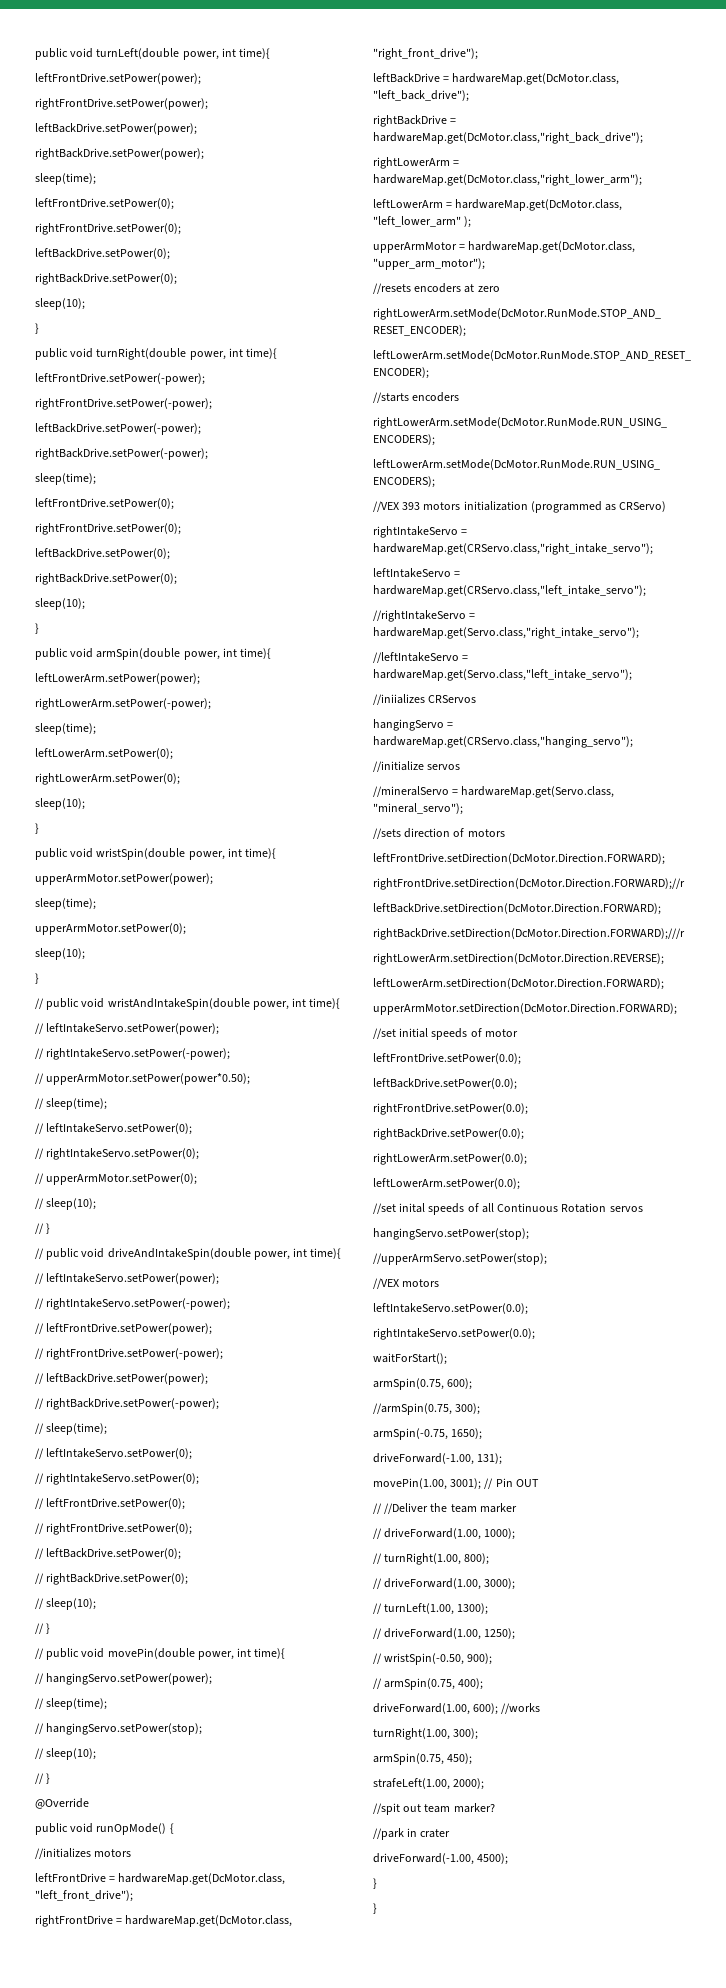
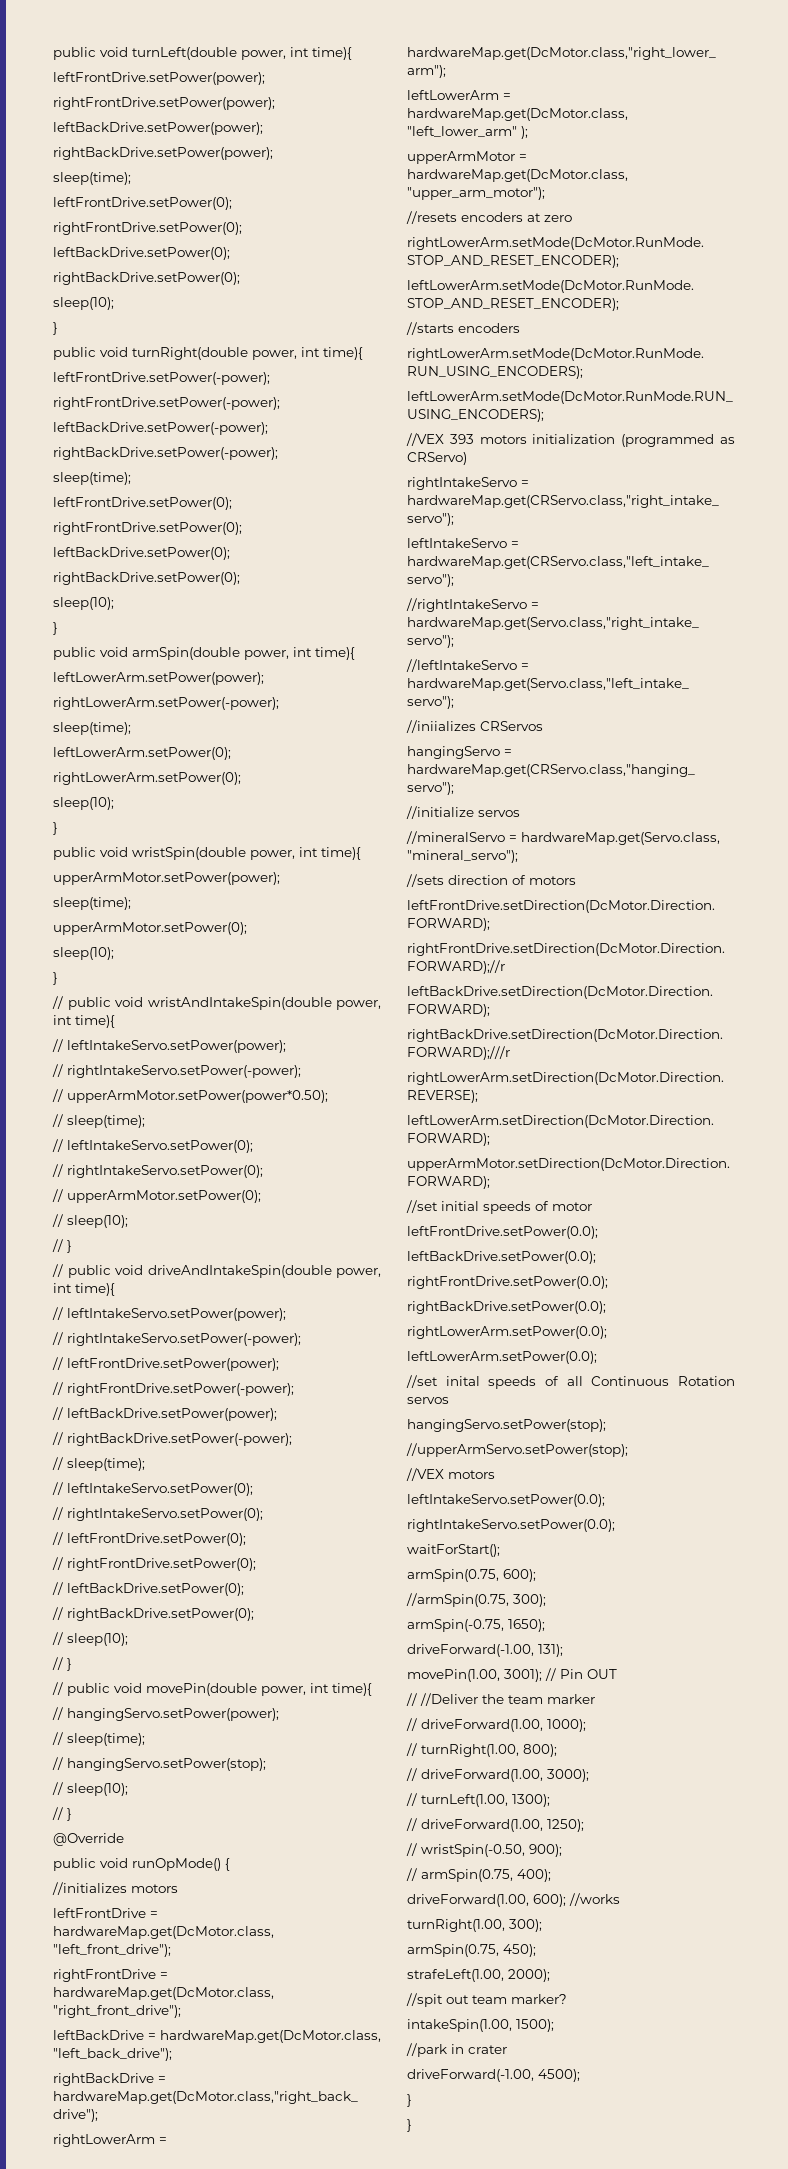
+ intakeSpin(1.00, 1500);

